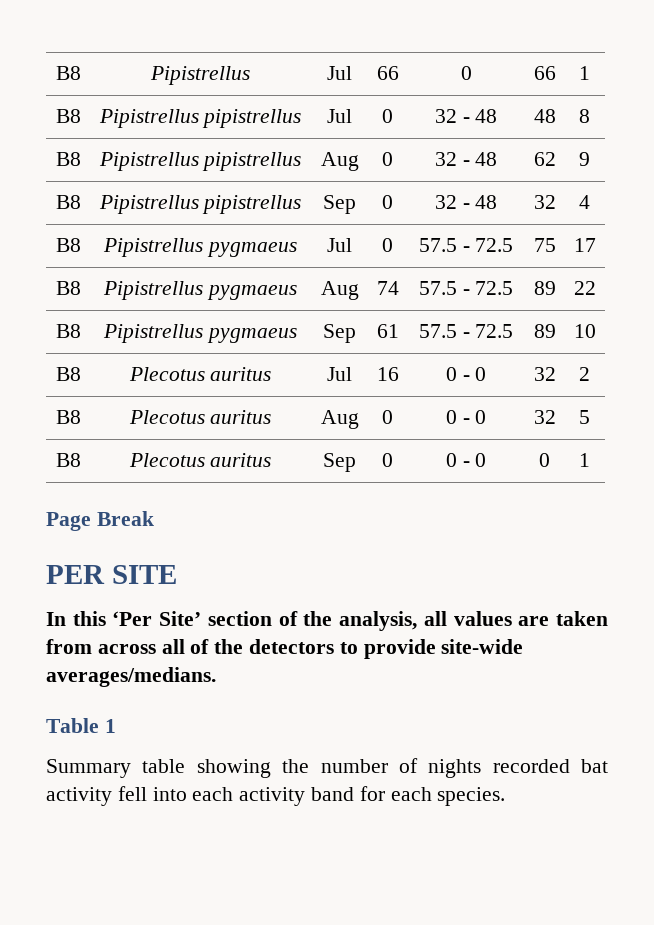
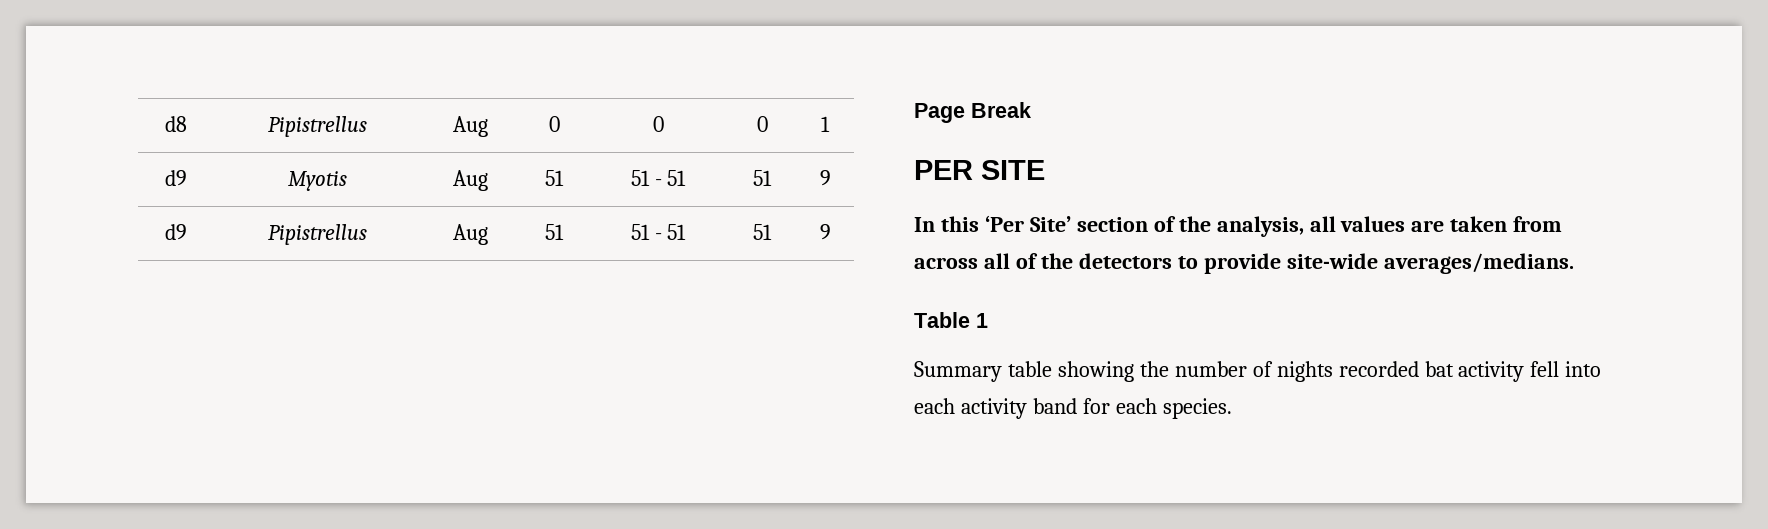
- B8 | Pipistrellus | Jul | 66 | 0 | 66 | 1
- B8 | Pipistrellus pipistrellus | Jul | 0 | 32 - 48 | 48 | 8
- B8 | Pipistrellus pipistrellus | Aug | 0 | 32 - 48 | 62 | 9
- B8 | Pipistrellus pipistrellus | Sep | 0 | 32 - 48 | 32 | 4
- B8 | Pipistrellus pygmaeus | Jul | 0 | 57.5 - 72.5 | 75 | 17
- B8 | Pipistrellus pygmaeus | Aug | 74 | 57.5 - 72.5 | 89 | 22
- B8 | Pipistrellus pygmaeus | Sep | 61 | 57.5 - 72.5 | 89 | 10
- B8 | Plecotus auritus | Jul | 16 | 0 - 0 | 32 | 2
- B8 | Plecotus auritus | Aug | 0 | 0 - 0 | 32 | 5
- B8 | Plecotus auritus | Sep | 0 | 0 - 0 | 0 | 1
+ d8 | Pipistrellus | Aug | 0 | 0 | 0 | 1
+ d9 | Myotis | Aug | 51 | 51 - 51 | 51 | 9
+ d9 | Pipistrellus | Aug | 51 | 51 - 51 | 51 | 9

